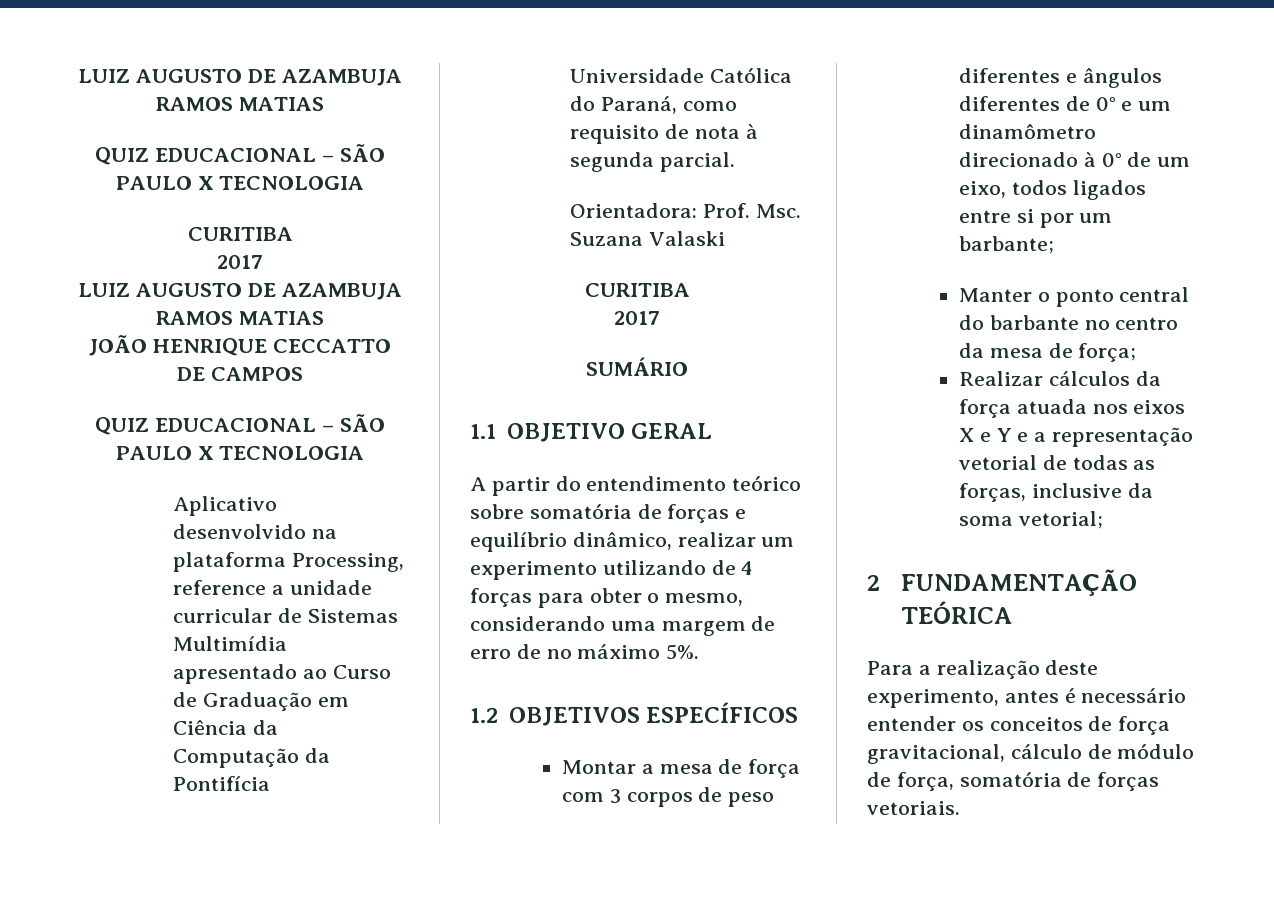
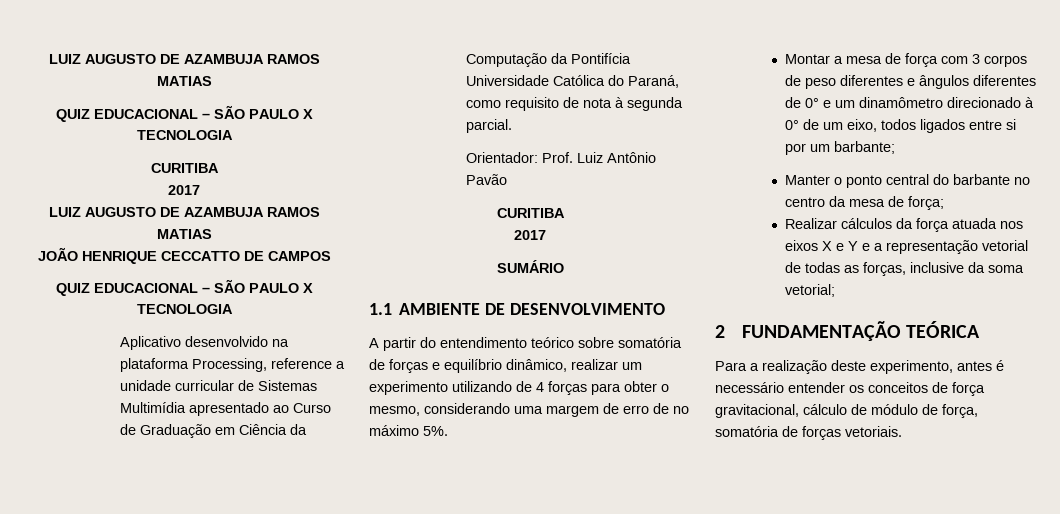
- Orientadora: Prof. Msc. Suzana Valaski
+ Orientador: Prof. Luiz Antônio Pavão
- 1.1 OBJETIVO GERAL
+ 1.1 AMBIENTE DE DESENVOLVIMENTO
- 1.2 OBJETIVOS ESPECÍFICOS

